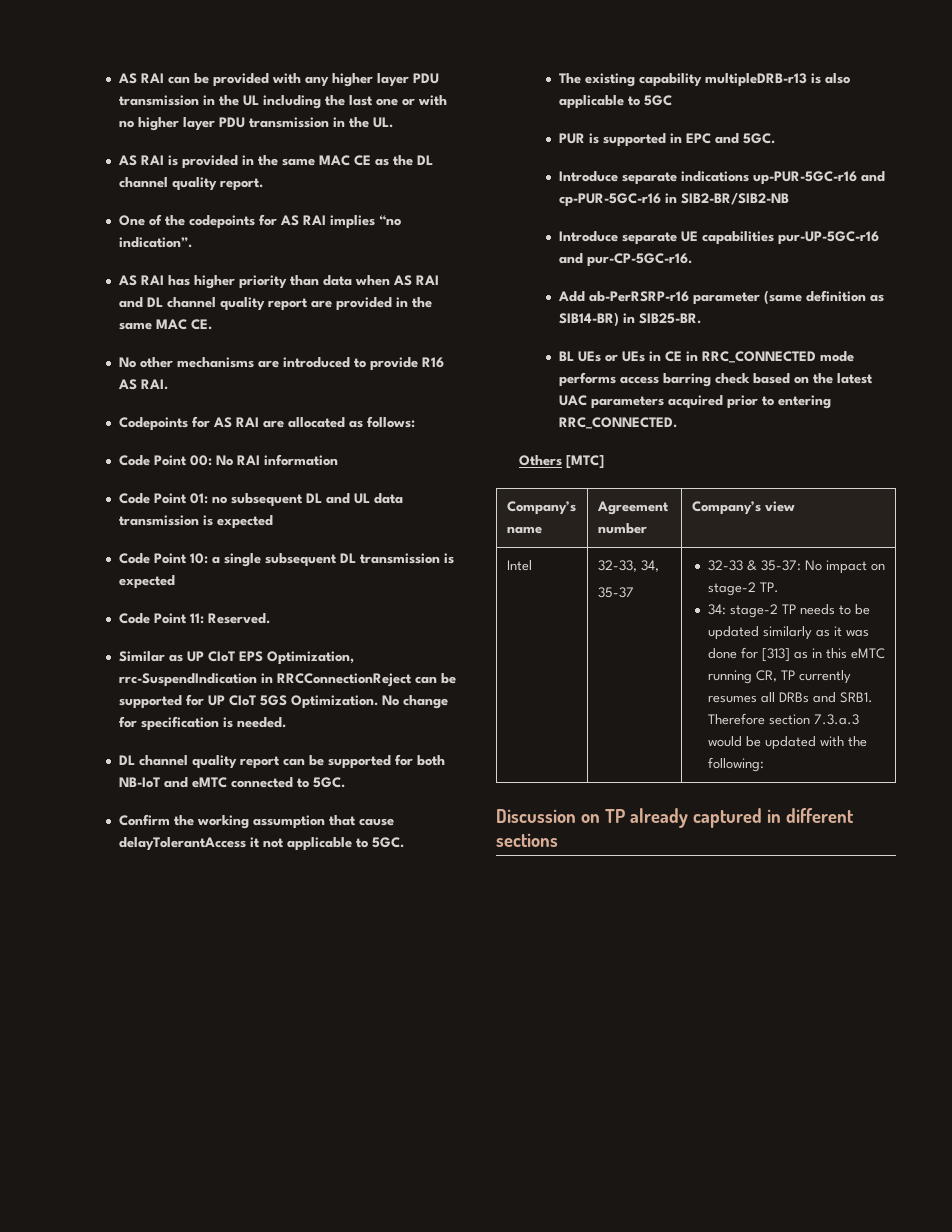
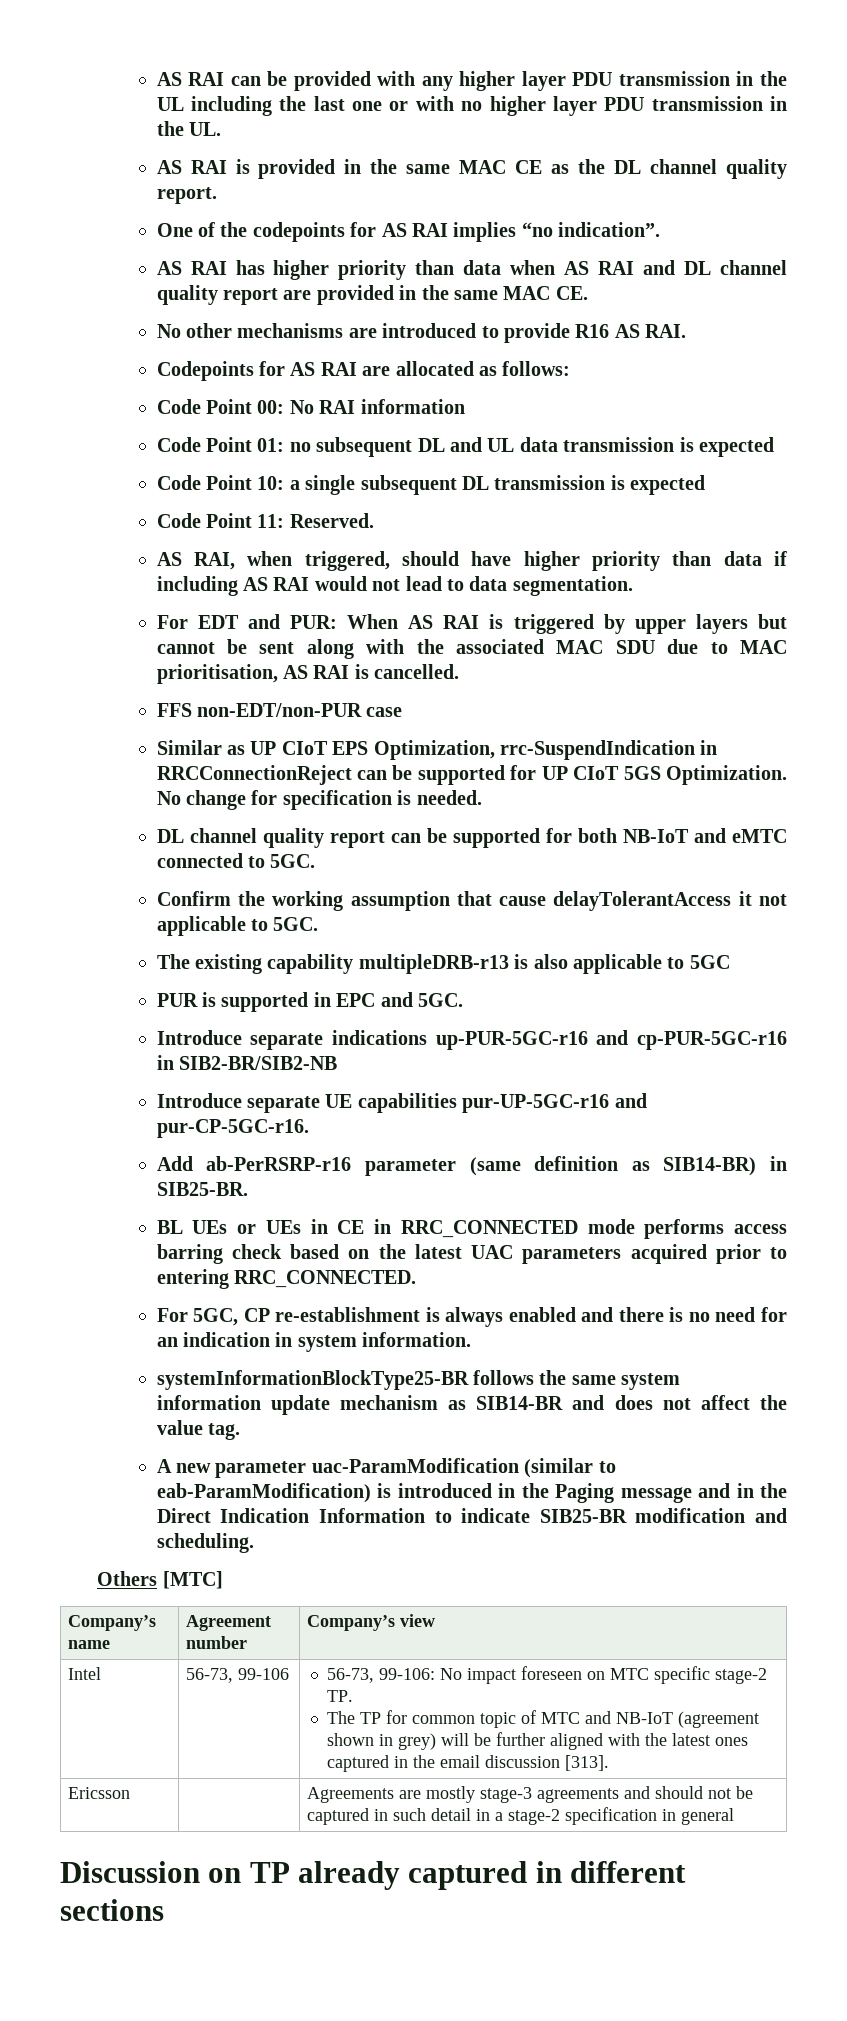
+ AS RAI, when triggered, should have higher priority than data if including AS RAI would not lead to data segmentation.
+ For EDT and PUR: When AS RAI is triggered by upper layers but cannot be sent along with the associated MAC SDU due to MAC prioritisation, AS RAI is cancelled.
+ FFS non-EDT/non-PUR case
+ For 5GC, CP re-establishment is always enabled and there is no need for an indication in system information.
+ systemInformationBlockType25-BR follows the same system information update mechanism as SIB14-BR and does not affect the value tag.
+ A new parameter uac-ParamModification (similar to eab-ParamModification) is introduced in the Paging message and in the Direct Indication Information to indicate SIB25-BR modification and scheduling.
- 32-33, 34,
- 35-37 | 32-33 & 35-37: No impact on stage-2 TP.
- 34: stage-2 TP needs to be updated similarly as it was done for [313] as in this eMTC running CR, TP currently resumes all DRBs and SRB1. Therefore section 7.3.a.3 would be updated with the following:
+ 56-73, 99-106 | 56-73, 99-106: No impact foreseen on MTC specific stage-2 TP.
+ The TP for common topic of MTC and NB-IoT (agreement shown in grey) will be further aligned with the latest ones captured in the email discussion [313].
+ Ericsson | | Agreements are mostly stage-3 agreements and should not be captured in such detail in a stage-2 specification in general

